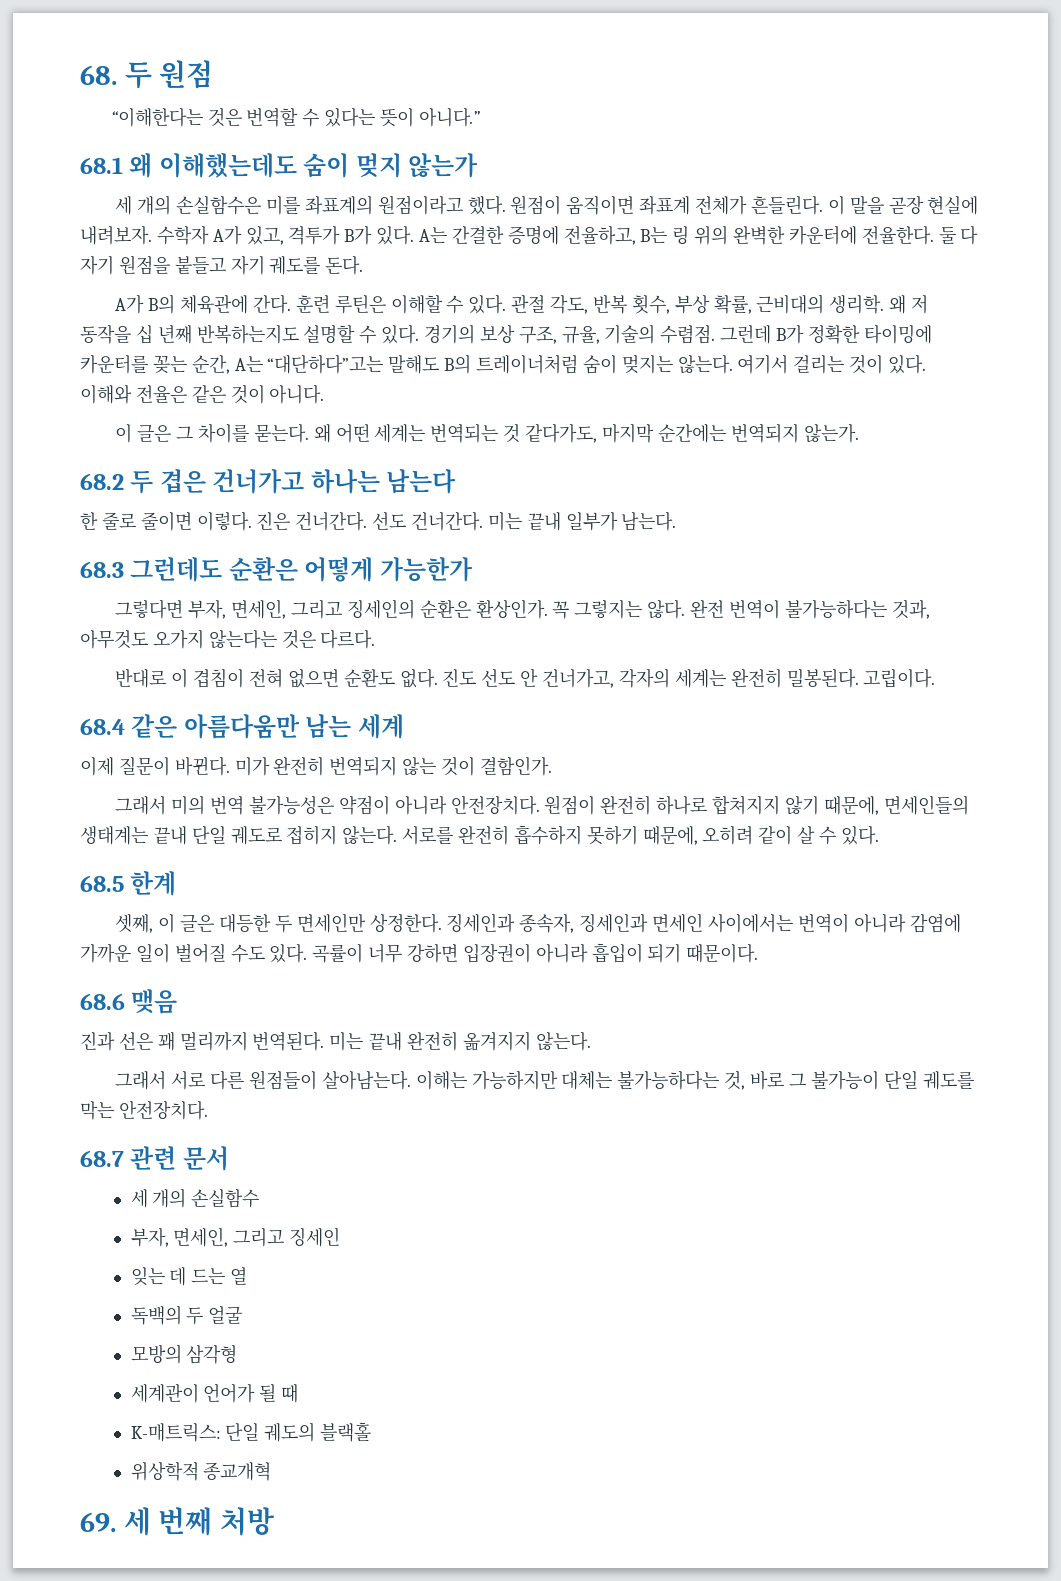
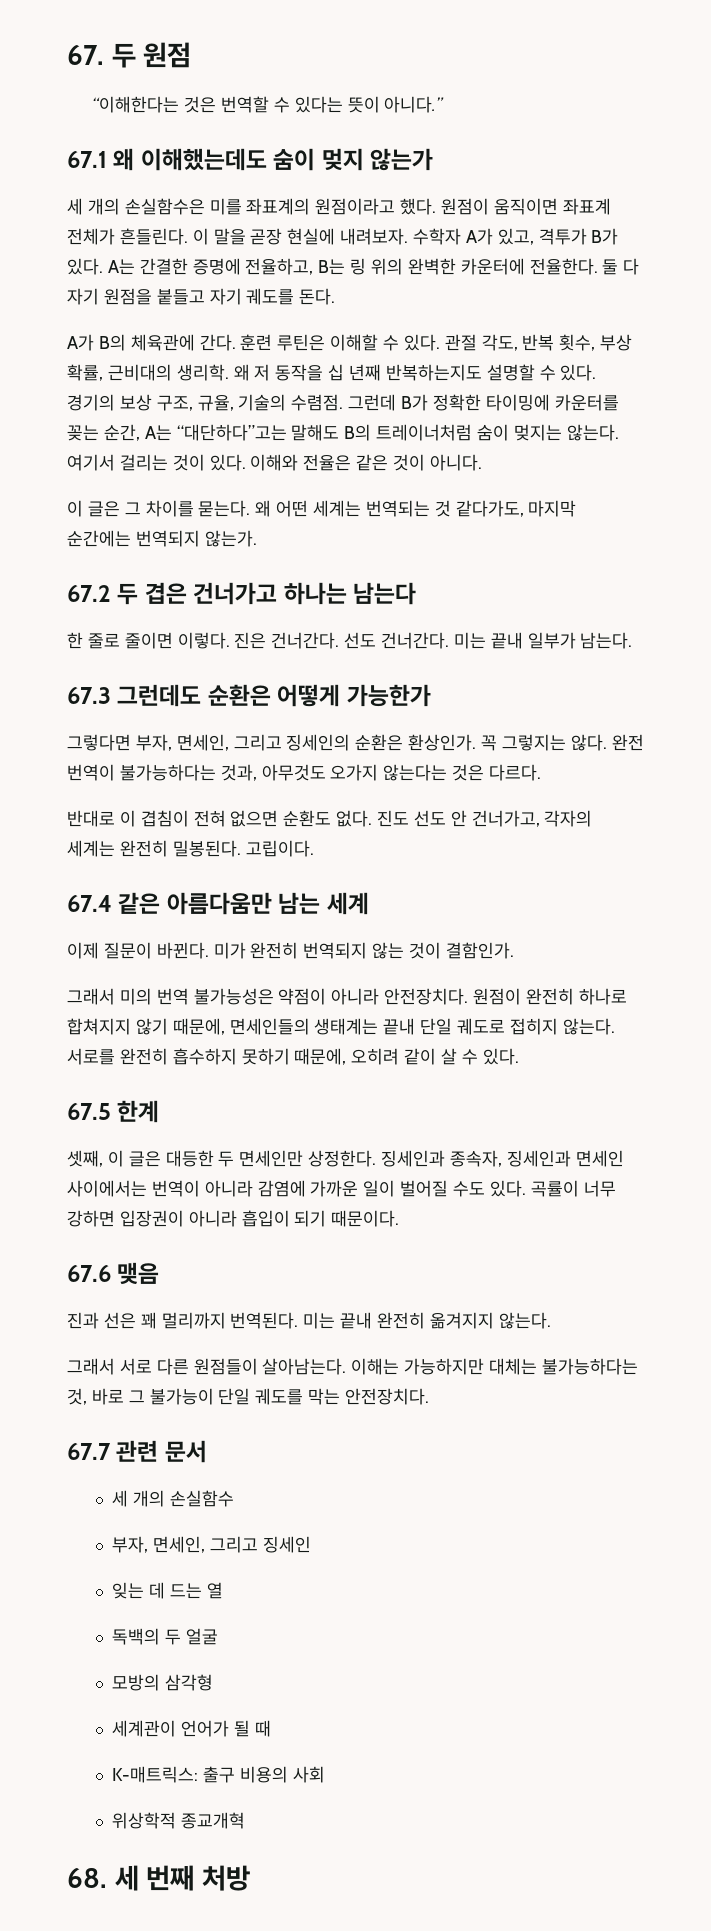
- 68. 두 원점
+ 67. 두 원점
- 68.1 왜 이해했는데도 숨이 멎지 않는가
+ 67.1 왜 이해했는데도 숨이 멎지 않는가
- 68.2 두 겹은 건너가고 하나는 남는다
+ 67.2 두 겹은 건너가고 하나는 남는다
- 68.3 그런데도 순환은 어떻게 가능한가
+ 67.3 그런데도 순환은 어떻게 가능한가
- 68.4 같은 아름다움만 남는 세계
+ 67.4 같은 아름다움만 남는 세계
- 68.5 한계
+ 67.5 한계
- 68.6 맺음
+ 67.6 맺음
- 68.7 관련 문서
+ 67.7 관련 문서
- K-매트릭스: 단일 궤도의 블랙홀
+ K-매트릭스: 출구 비용의 사회
- 69. 세 번째 처방
+ 68. 세 번째 처방

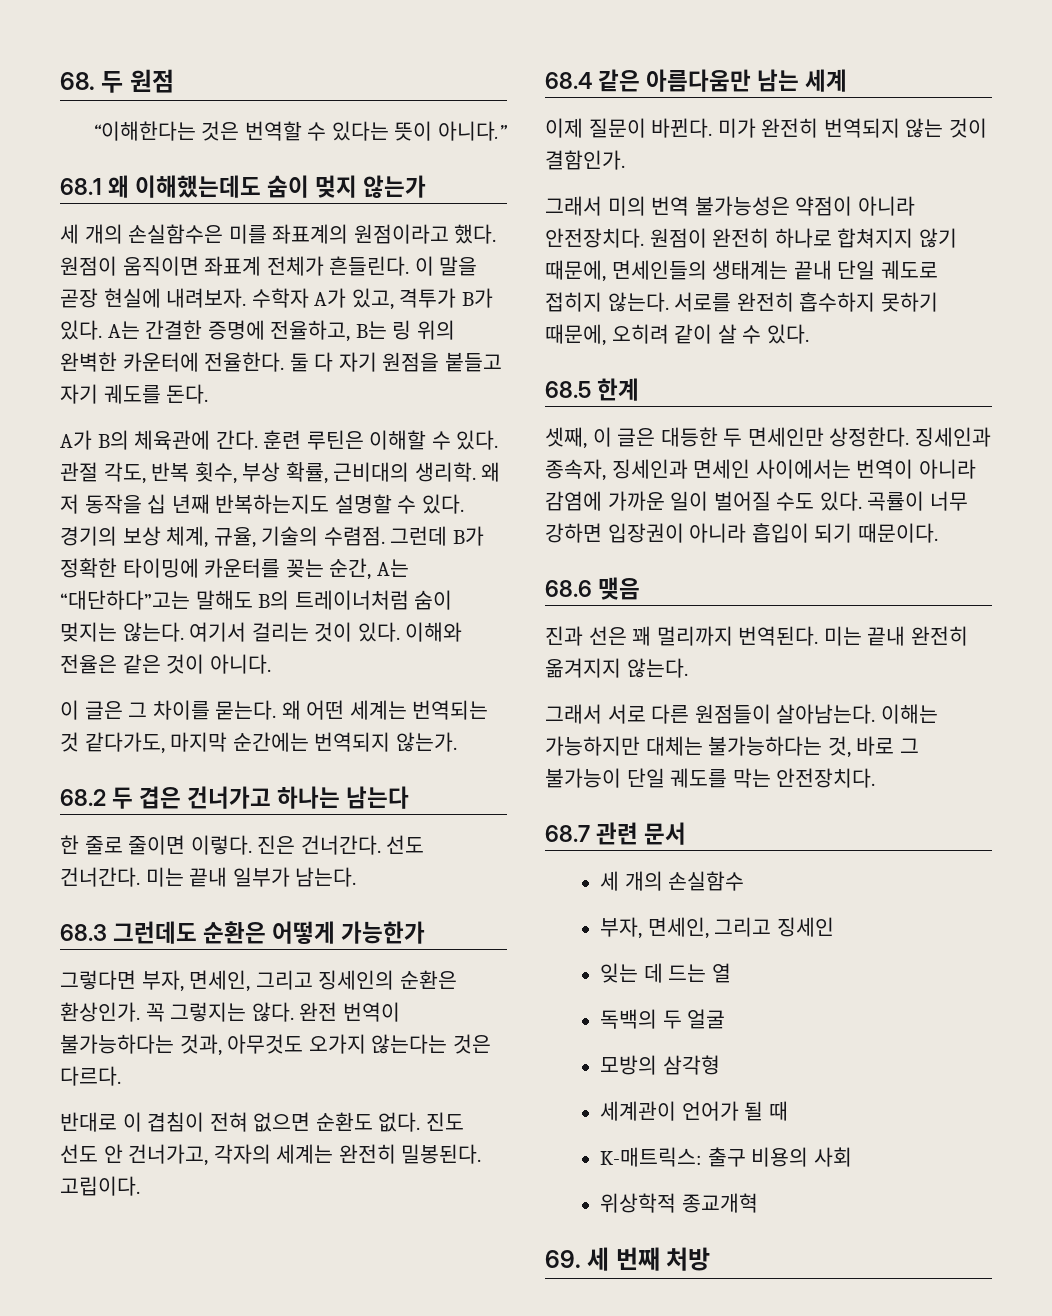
- 67. 두 원점
+ 68. 두 원점
- 67.1 왜 이해했는데도 숨이 멎지 않는가
+ 68.1 왜 이해했는데도 숨이 멎지 않는가
- 경기의 보상 구조, 규율, 기술의 수렴점.
+ 경기의 보상 체계, 규율, 기술의 수렴점.
- 67.2 두 겹은 건너가고 하나는 남는다
+ 68.2 두 겹은 건너가고 하나는 남는다
- 67.3 그런데도 순환은 어떻게 가능한가
+ 68.3 그런데도 순환은 어떻게 가능한가
- 67.4 같은 아름다움만 남는 세계
+ 68.4 같은 아름다움만 남는 세계
- 67.5 한계
+ 68.5 한계
- 67.6 맺음
+ 68.6 맺음
- 67.7 관련 문서
+ 68.7 관련 문서
- 68. 세 번째 처방
+ 69. 세 번째 처방

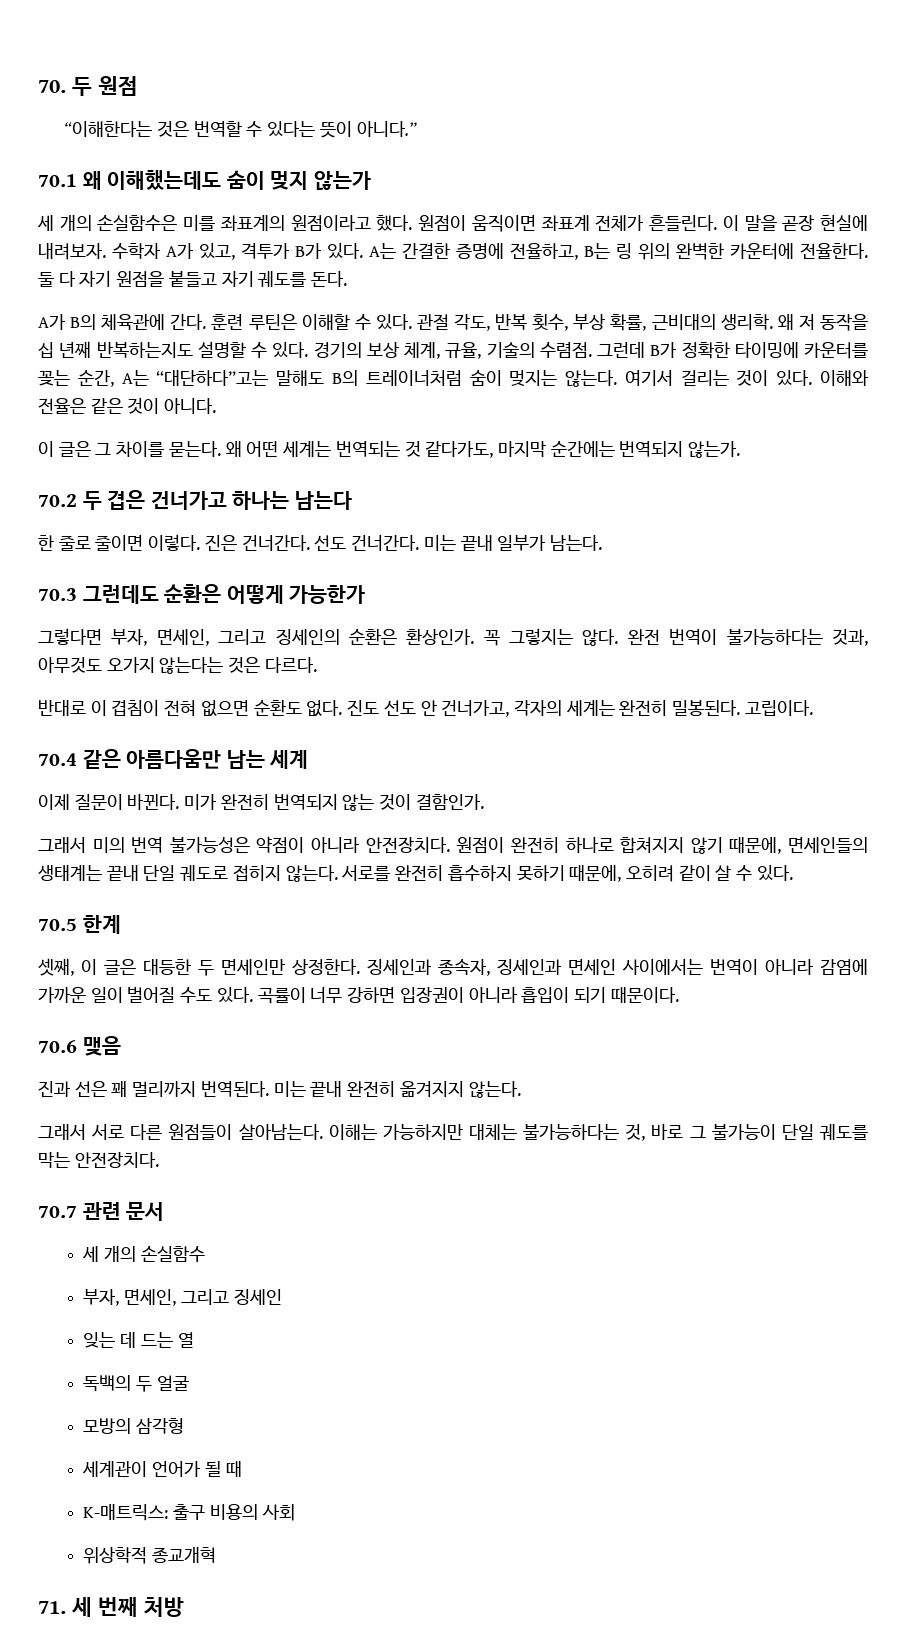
- 68. 두 원점
+ 70. 두 원점
- 68.1 왜 이해했는데도 숨이 멎지 않는가
+ 70.1 왜 이해했는데도 숨이 멎지 않는가
- 68.2 두 겹은 건너가고 하나는 남는다
+ 70.2 두 겹은 건너가고 하나는 남는다
- 68.3 그런데도 순환은 어떻게 가능한가
+ 70.3 그런데도 순환은 어떻게 가능한가
- 68.4 같은 아름다움만 남는 세계
+ 70.4 같은 아름다움만 남는 세계
- 68.5 한계
+ 70.5 한계
- 68.6 맺음
+ 70.6 맺음
- 68.7 관련 문서
+ 70.7 관련 문서
- 69. 세 번째 처방
+ 71. 세 번째 처방

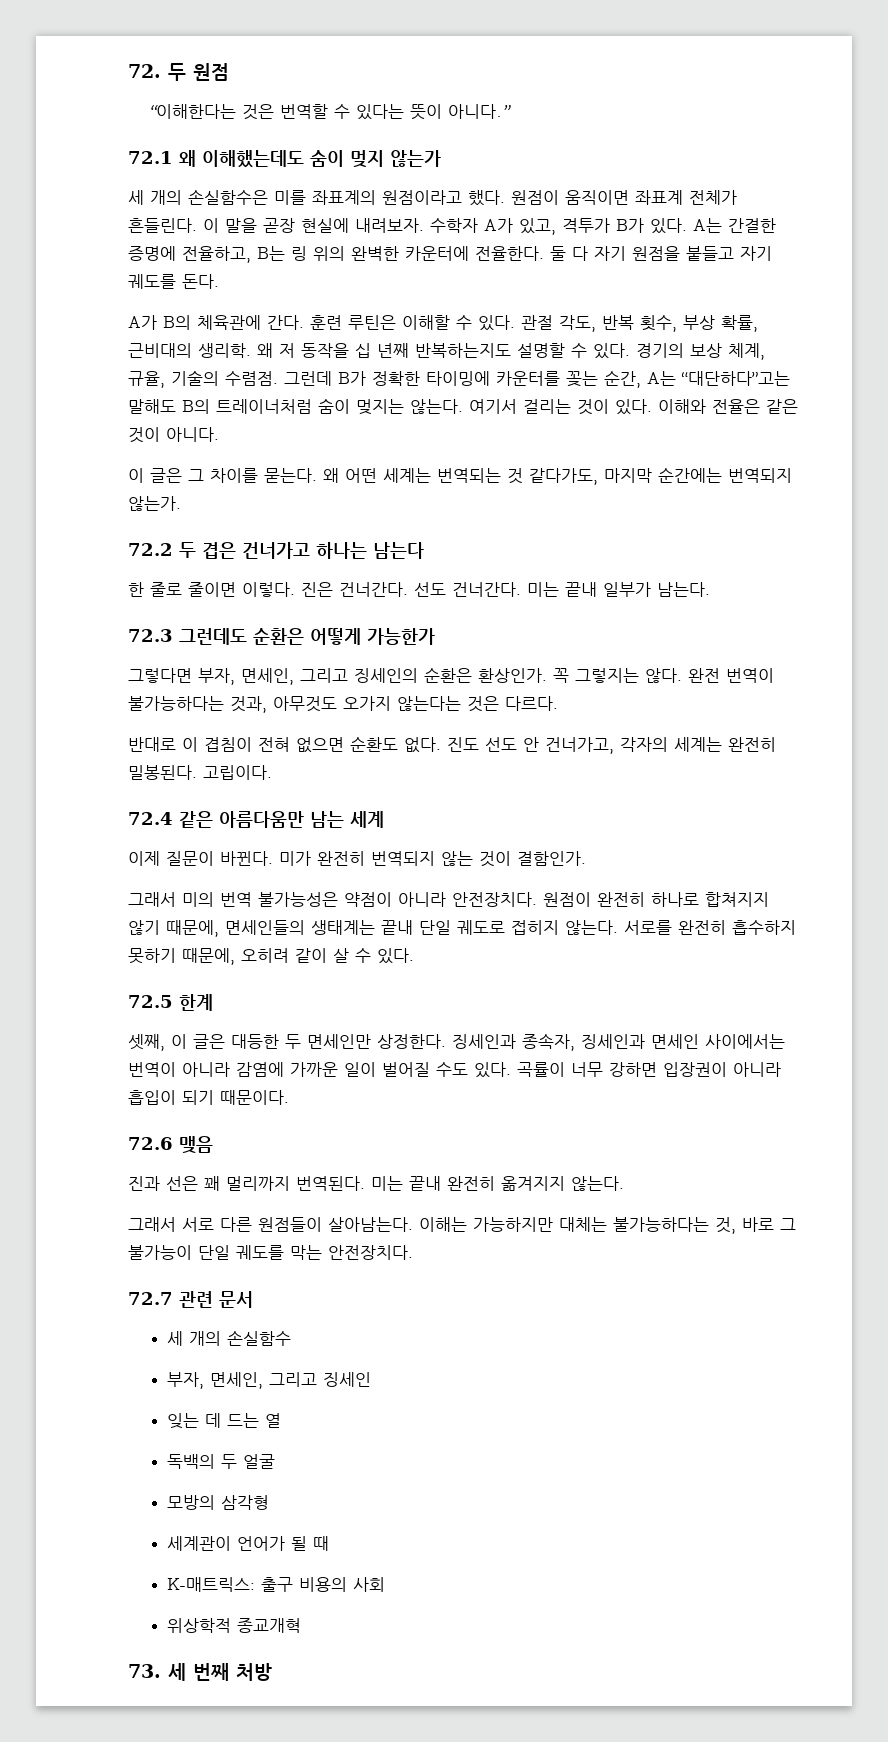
- 70. 두 원점
+ 72. 두 원점
- 70.1 왜 이해했는데도 숨이 멎지 않는가
+ 72.1 왜 이해했는데도 숨이 멎지 않는가
- 70.2 두 겹은 건너가고 하나는 남는다
+ 72.2 두 겹은 건너가고 하나는 남는다
- 70.3 그런데도 순환은 어떻게 가능한가
+ 72.3 그런데도 순환은 어떻게 가능한가
- 70.4 같은 아름다움만 남는 세계
+ 72.4 같은 아름다움만 남는 세계
- 70.5 한계
+ 72.5 한계
- 70.6 맺음
+ 72.6 맺음
- 70.7 관련 문서
+ 72.7 관련 문서
- 71. 세 번째 처방
+ 73. 세 번째 처방

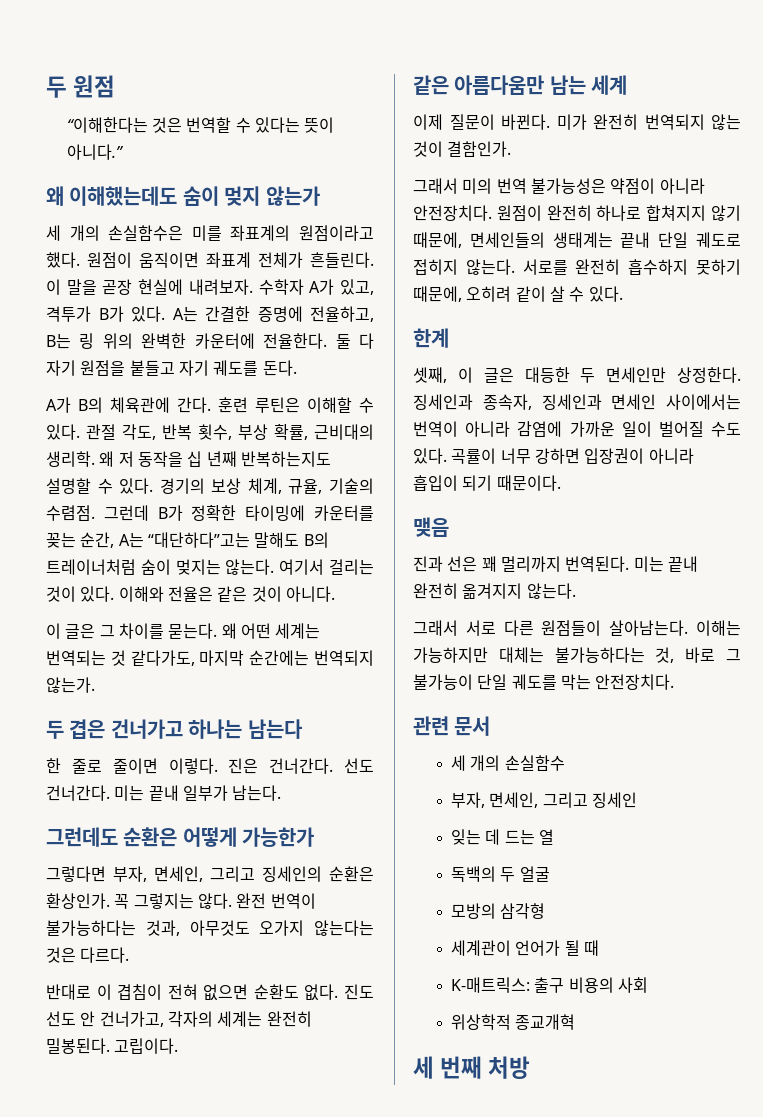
- 72. 두 원점
+ 두 원점
- 72.1 왜 이해했는데도 숨이 멎지 않는가
+ 왜 이해했는데도 숨이 멎지 않는가
- 72.2 두 겹은 건너가고 하나는 남는다
+ 두 겹은 건너가고 하나는 남는다
- 72.3 그런데도 순환은 어떻게 가능한가
+ 그런데도 순환은 어떻게 가능한가
- 72.4 같은 아름다움만 남는 세계
+ 같은 아름다움만 남는 세계
- 72.5 한계
+ 한계
- 72.6 맺음
+ 맺음
- 72.7 관련 문서
+ 관련 문서
- 73. 세 번째 처방
+ 세 번째 처방

